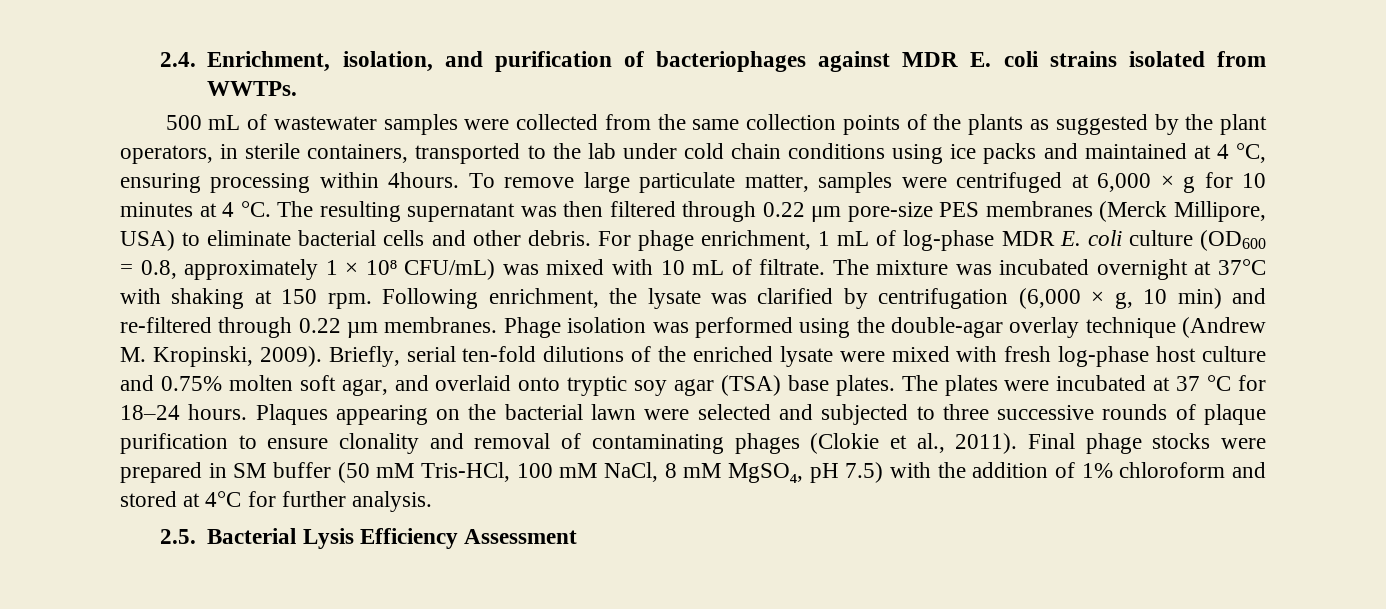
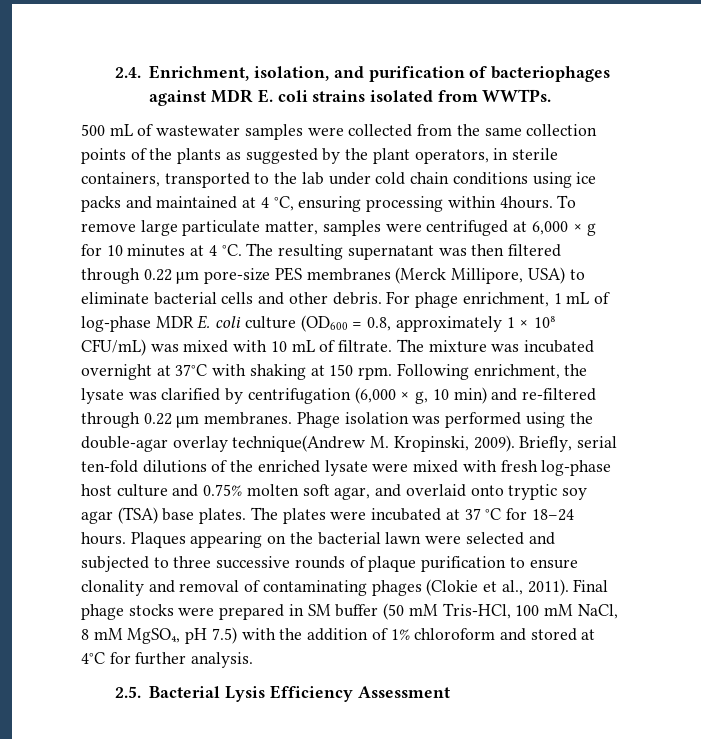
- Phage isolation was performed using the double-agar overlay technique (Andrew M. Kropinski, 2009).
+ Phage isolation was performed using the double-agar overlay technique(Andrew M. Kropinski, 2009).

